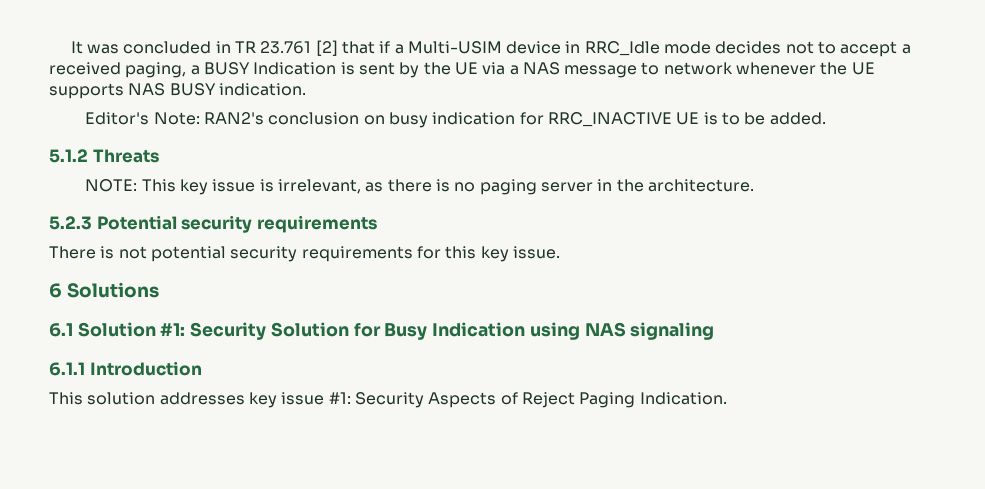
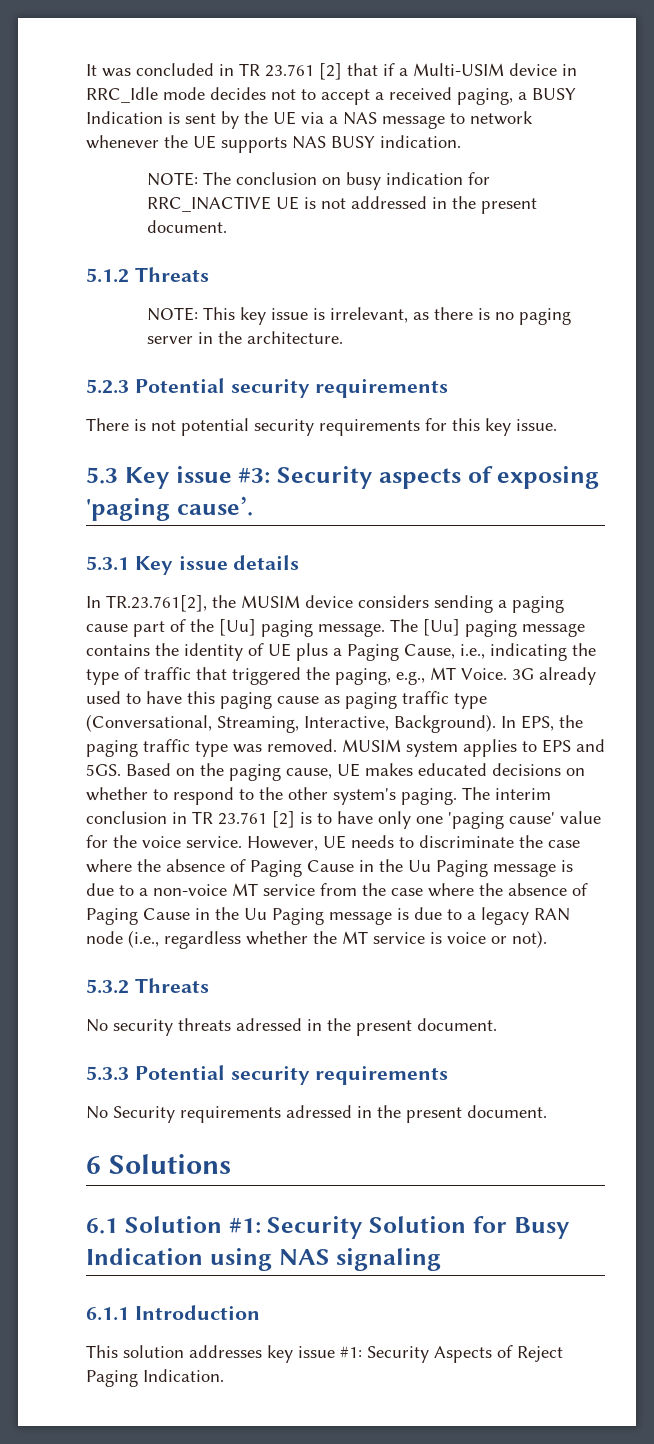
- Editor's Note: RAN2's conclusion on busy indication for RRC_INACTIVE UE is to be added.
+ NOTE: The conclusion on busy indication for RRC_INACTIVE UE is not addressed in the present document.
+ 5.3 Key issue #3: Security aspects of exposing 'paging cause’.
+ 5.3.1 Key issue details
+ In TR.23.761[2], the MUSIM device considers sending a paging cause part of the [Uu] paging message. The [Uu] paging message contains the identity of UE plus a Paging Cause, i.e., indicating the type of traffic that triggered the paging, e.g., MT Voice. 3G already used to have this paging cause as paging traffic type (Conversational, Streaming, Interactive, Background). In EPS, the paging traffic type was removed. MUSIM system applies to EPS and 5GS. Based on the paging cause, UE makes educated decisions on whether to respond to the other system's paging. The interim conclusion in TR 23.761 [2] is to have only one 'paging cause' value for the voice service. However, UE needs to discriminate the case where the absence of Paging Cause in the Uu Paging message is due to a non-voice MT service from the case where the absence of Paging Cause in the Uu Paging message is due to a legacy RAN node (i.e., regardless whether the MT service is voice or not).
+ 5.3.2 Threats
+ No security threats adressed in the present document.
+ 5.3.3 Potential security requirements
+ No Security requirements adressed in the present document.

